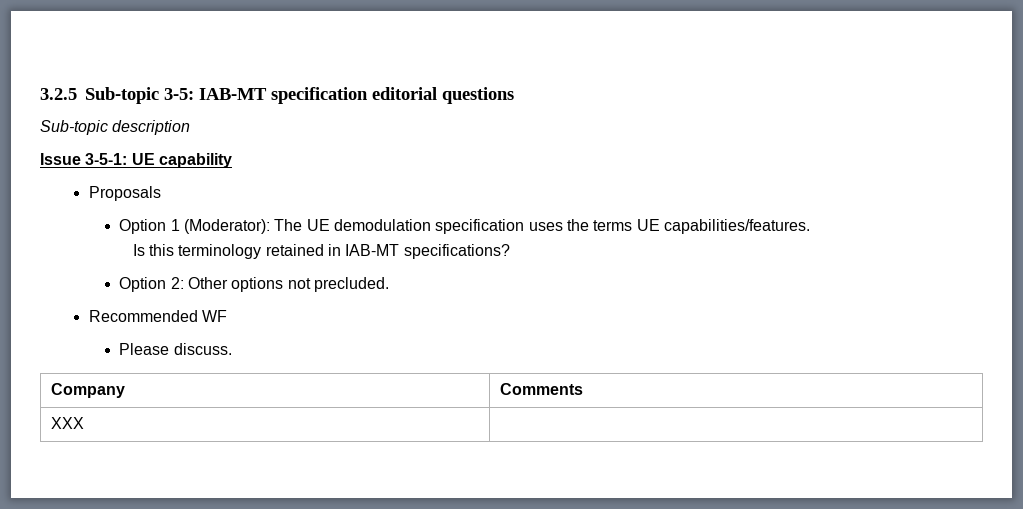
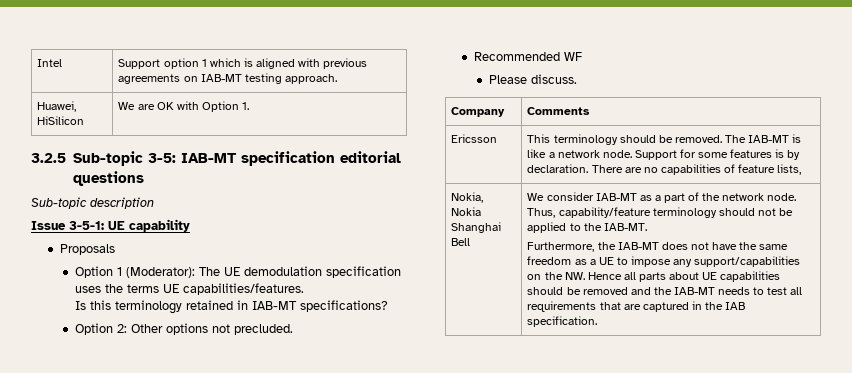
+ Intel | Support option 1 which is aligned with previous agreements on IAB-MT testing approach.
+ Huawei, HiSilicon | We are OK with Option 1.
- XXX |
+ Ericsson | This terminology should be removed. The IAB-MT is like a network node. Support for some features is by declaration. There are no capabilities of feature lists,
+ Nokia, Nokia Shanghai Bell | We consider IAB-MT as a part of the network node. Thus, capability/feature terminology should not be applied to the IAB-MT.
+ Furthermore, the IAB-MT does not have the same freedom as a UE to impose any support/capabilities on the NW. Hence all parts about UE capabilities should be removed and the IAB-MT needs to test all requirements that are captured in the IAB specification.

